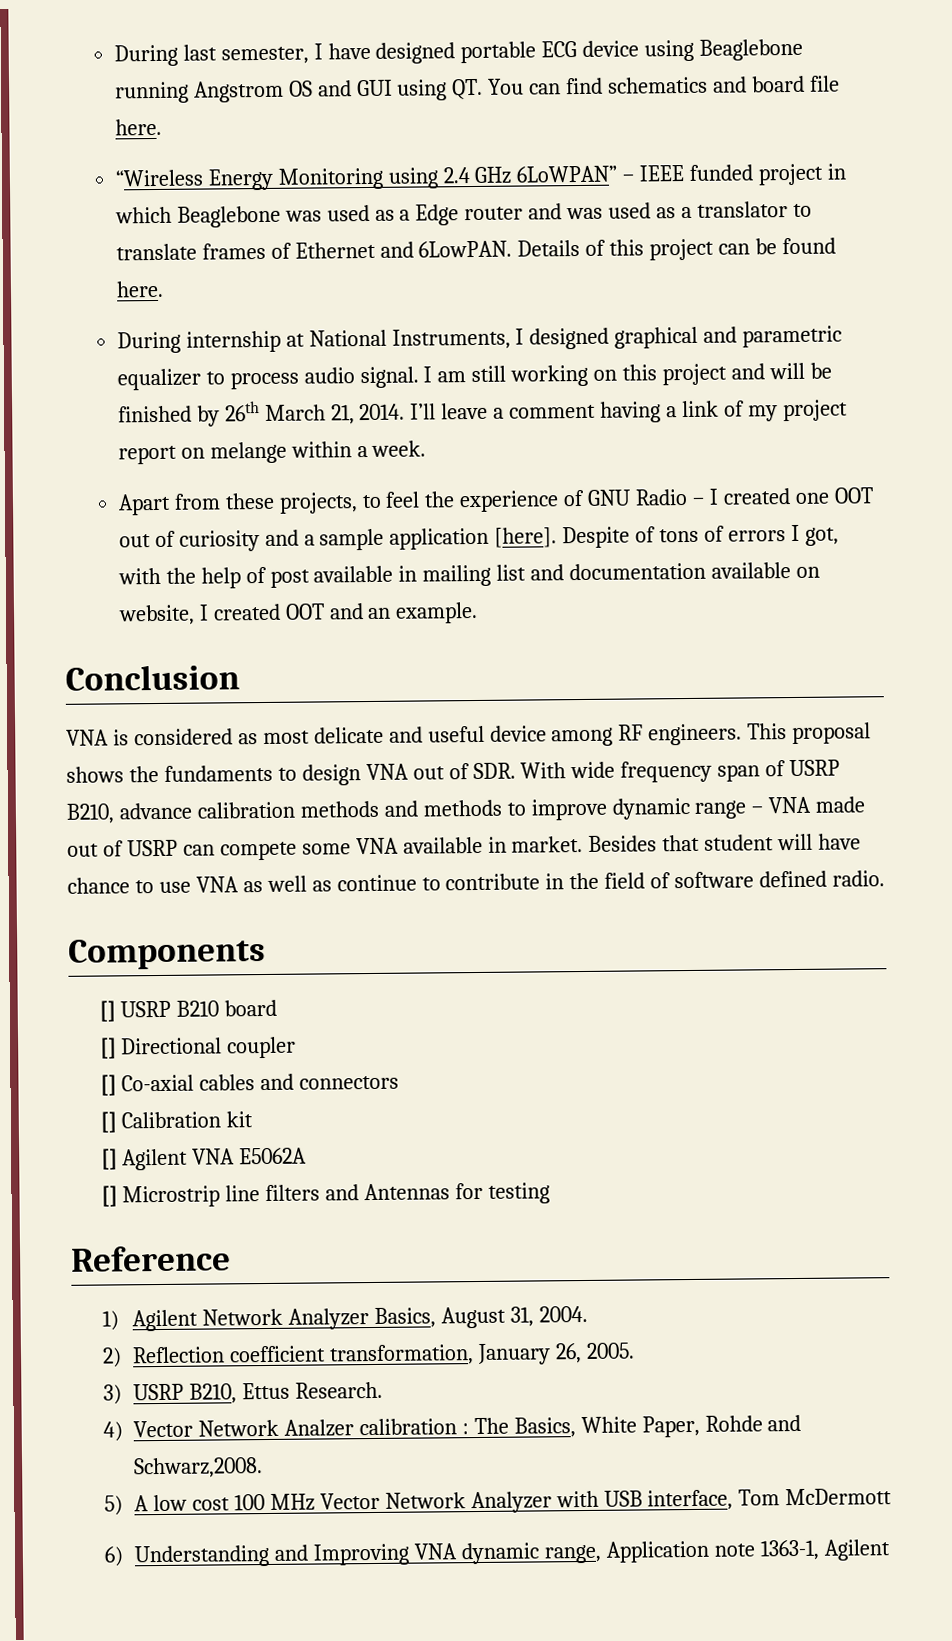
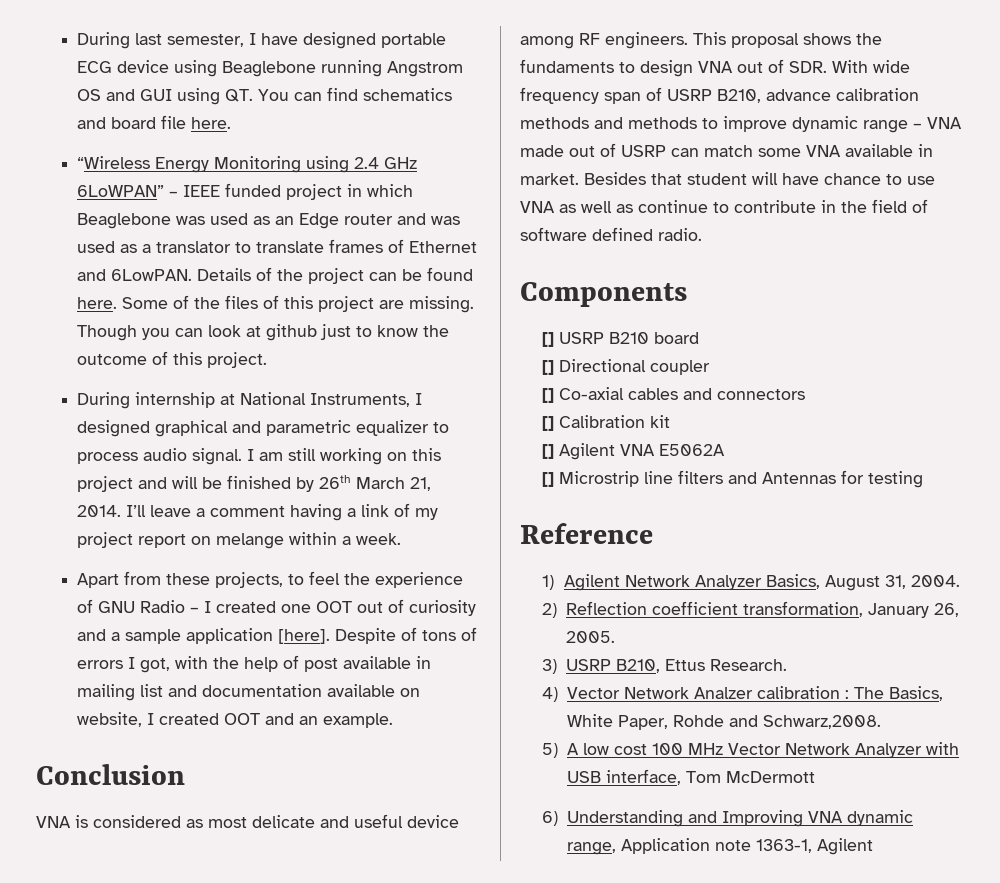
- “Wireless Energy Monitoring using 2.4 GHz 6LoWPAN” – IEEE funded project in which Beaglebone was used as a Edge router and was used as a translator to translate frames of Ethernet and 6LowPAN.
+ “Wireless Energy Monitoring using 2.4 GHz 6LoWPAN” – IEEE funded project in which Beaglebone was used as an Edge router and was used as a translator to translate frames of Ethernet and 6LowPAN.
- Details of this project can be found here.
+ Details of the project can be found here. Some of the files of this project are missing. Though you can look at github just to know the outcome of this project.
- This proposal shows the fundaments to design VNA out of SDR. With wide frequency span of USRP B210, advance calibration methods and methods to improve dynamic range – VNA made out of USRP can compete some VNA available in market.
+ This proposal shows the fundaments to design VNA out of SDR. With wide frequency span of USRP B210, advance calibration methods and methods to improve dynamic range – VNA made out of USRP can match some VNA available in market.

